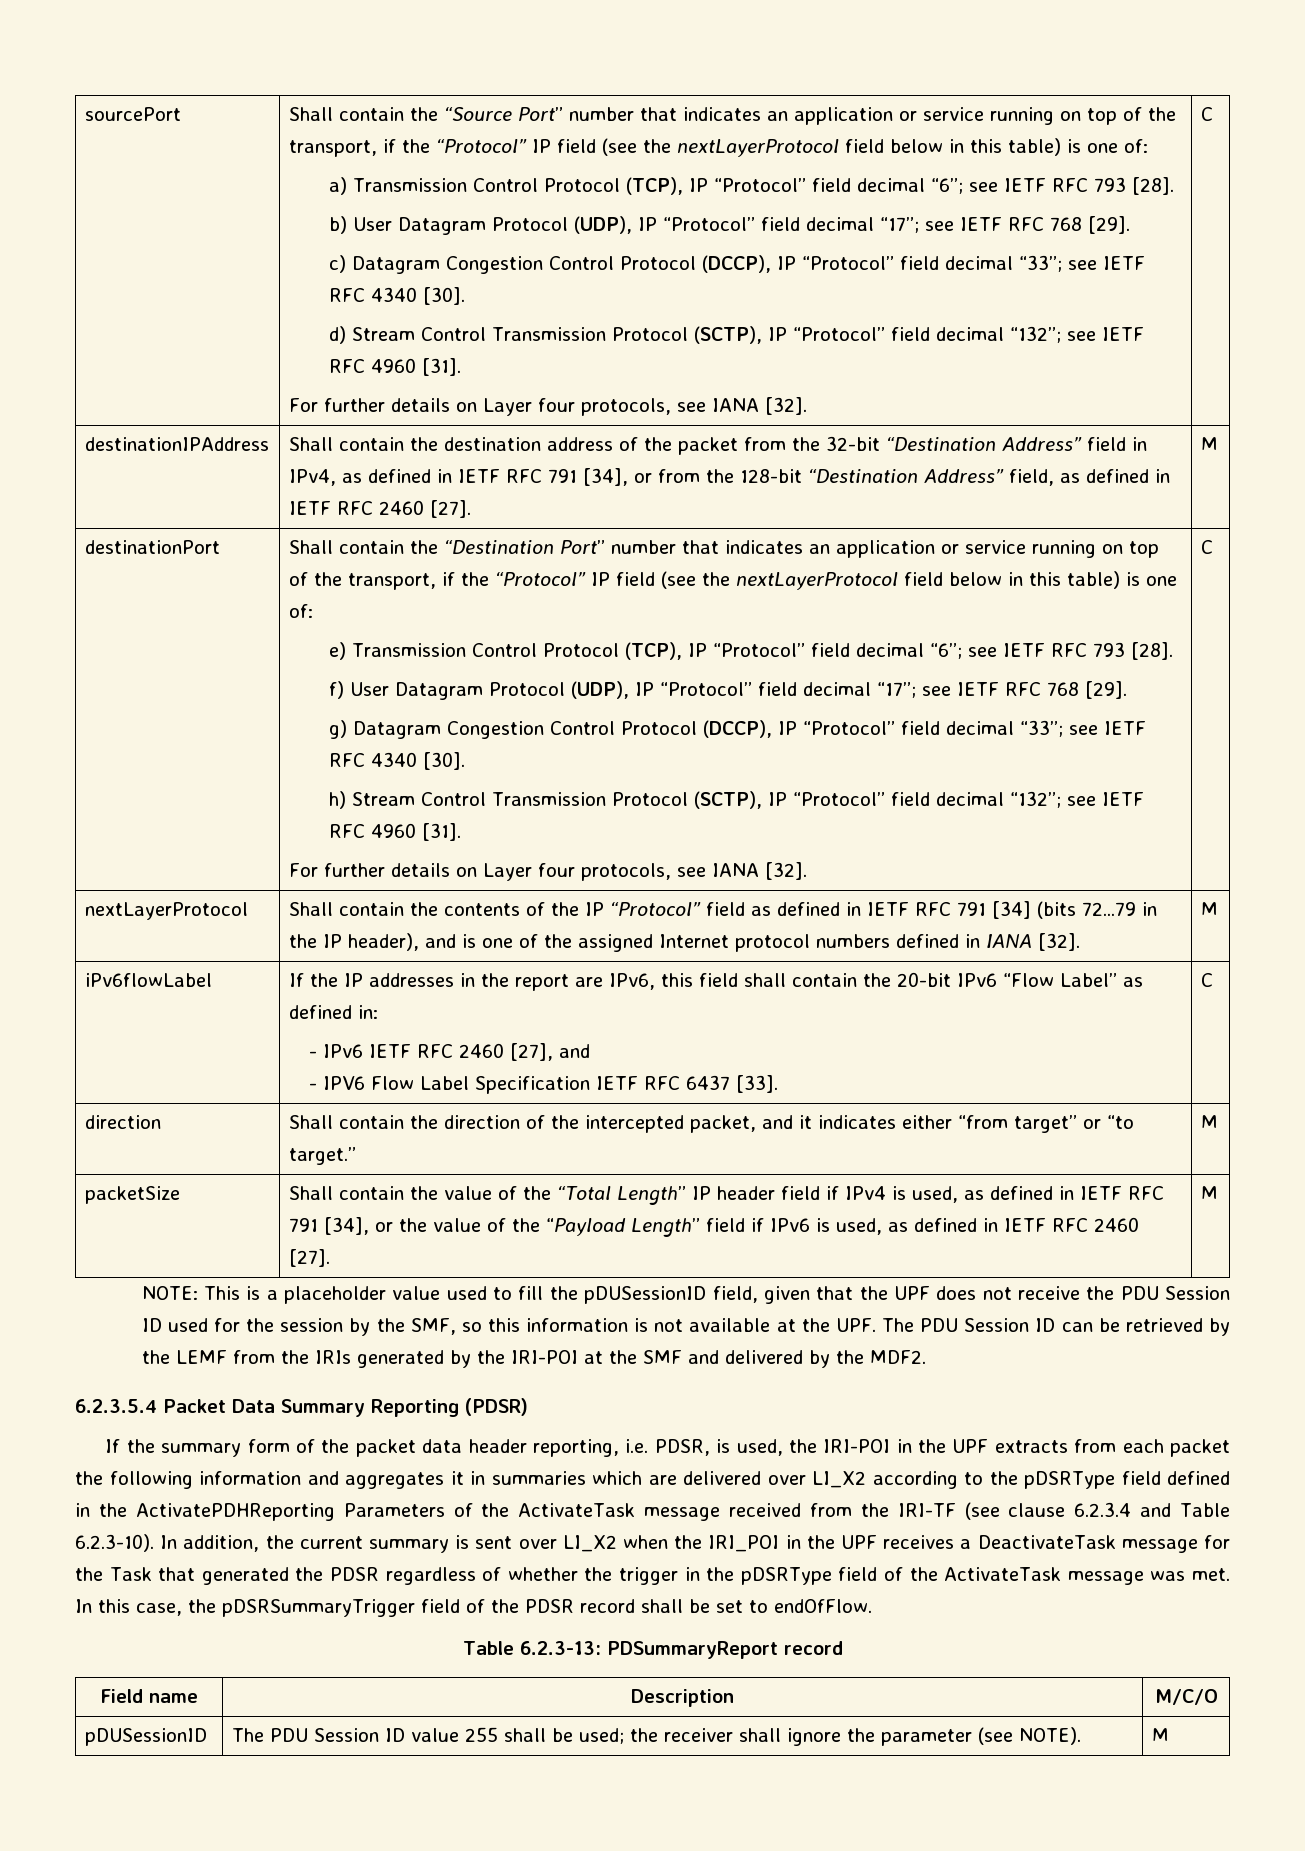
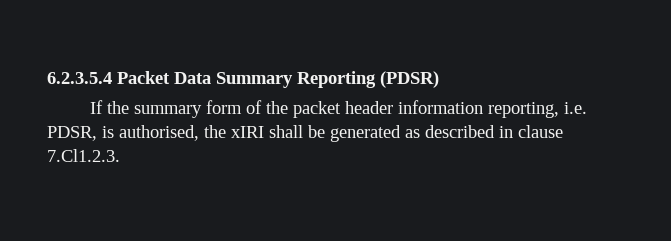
- sourcePort | Shall contain the “Source Port” number that indicates an application or service running on top of the transport, if the “Protocol” IP field (see the nextLayerProtocol field below in this table) is one of:
- a) Transmission Control Protocol (TCP), IP “Protocol” field decimal “6”; see IETF RFC 793 [28].
- b) User Datagram Protocol (UDP), IP “Protocol” field decimal “17”; see IETF RFC 768 [29].
- c) Datagram Congestion Control Protocol (DCCP), IP “Protocol” field decimal “33”; see IETF RFC 4340 [30].
- d) Stream Control Transmission Protocol (SCTP), IP “Protocol” field decimal “132”; see IETF RFC 4960 [31].
- For further details on Layer four protocols, see IANA [32]. | C
- destinationIPAddress | Shall contain the destination address of the packet from the 32-bit “Destination Address” field in IPv4, as defined in IETF RFC 791 [34], or from the 128-bit “Destination Address” field, as defined in IETF RFC 2460 [27]. | M
- destinationPort | Shall contain the “Destination Port” number that indicates an application or service running on top of the transport, if the “Protocol” IP field (see the nextLayerProtocol field below in this table) is one of:
- e) Transmission Control Protocol (TCP), IP “Protocol” field decimal “6”; see IETF RFC 793 [28].
- f) User Datagram Protocol (UDP), IP “Protocol” field decimal “17”; see IETF RFC 768 [29].
- g) Datagram Congestion Control Protocol (DCCP), IP “Protocol” field decimal “33”; see IETF RFC 4340 [30].
- h) Stream Control Transmission Protocol (SCTP), IP “Protocol” field decimal “132”; see IETF RFC 4960 [31].
- For further details on Layer four protocols, see IANA [32]. | C
- nextLayerProtocol | Shall contain the contents of the IP “Protocol” field as defined in IETF RFC 791 [34] (bits 72...79 in the IP header), and is one of the assigned Internet protocol numbers defined in IANA [32]. | M
- iPv6flowLabel | If the IP addresses in the report are IPv6, this field shall contain the 20-bit IPv6 “Flow Label” as defined in:
- - IPv6 IETF RFC 2460 [27], and
- - IPV6 Flow Label Specification IETF RFC 6437 [33]. | C
- direction | Shall contain the direction of the intercepted packet, and it indicates either “from target” or “to target.” | M
- packetSize | Shall contain the value of the “Total Length” IP header field if IPv4 is used, as defined in IETF RFC 791 [34], or the value of the “Payload Length” field if IPv6 is used, as defined in IETF RFC 2460 [27]. | M
- NOTE: This is a placeholder value used to fill the pDUSessionID field, given that the UPF does not receive the PDU Session ID used for the session by the SMF, so this information is not available at the UPF. The PDU Session ID can be retrieved by the LEMF from the IRIs generated by the IRI-POI at the SMF and delivered by the MDF2.
- If the summary form of the packet data header reporting, i.e. PDSR, is used, the IRI-POI in the UPF extracts from each packet the following information and aggregates it in summaries which are delivered over LI_X2 according to the pDSRType field defined in the ActivatePDHReporting Parameters of the ActivateTask message received from the IRI-TF (see clause 6.2.3.4 and Table 6.2.3-10). In addition, the current summary is sent over LI_X2 when the IRI_POI in the UPF receives a DeactivateTask message for the Task that generated the PDSR regardless of whether the trigger in the pDSRType field of the ActivateTask message was met. In this case, the pDSRSummaryTrigger field of the PDSR record shall be set to endOfFlow.
- Table 6.2.3-13: PDSummaryReport record
- Field name | Description | M/C/O
- pDUSessionID | The PDU Session ID value 255 shall be used; the receiver shall ignore the parameter (see NOTE). | M
+ If the summary form of the packet header information reporting, i.e. PDSR, is authorised, the xIRI shall be generated as described in clause 7.Cl1.2.3.

